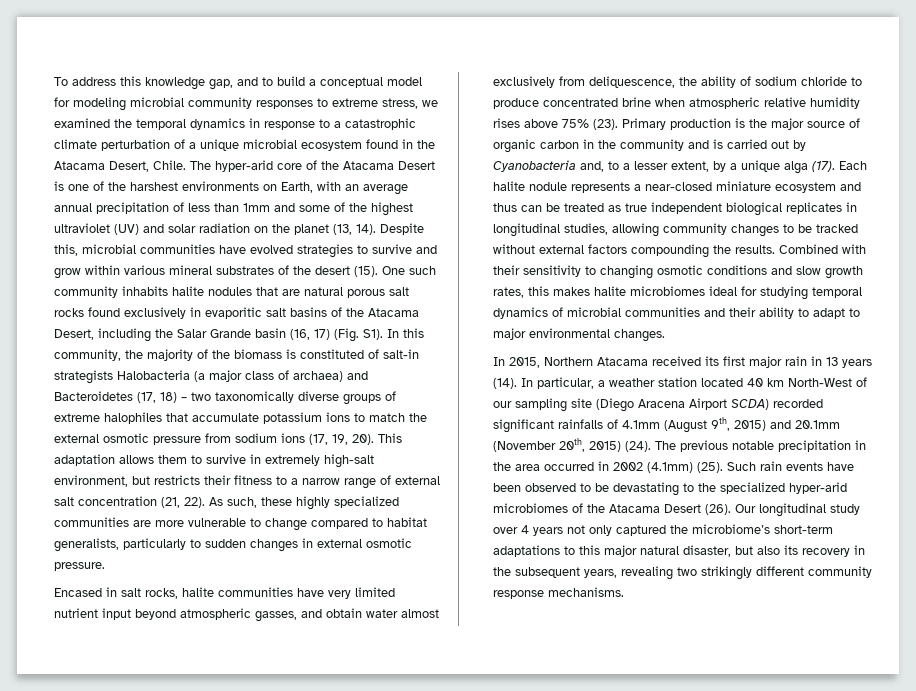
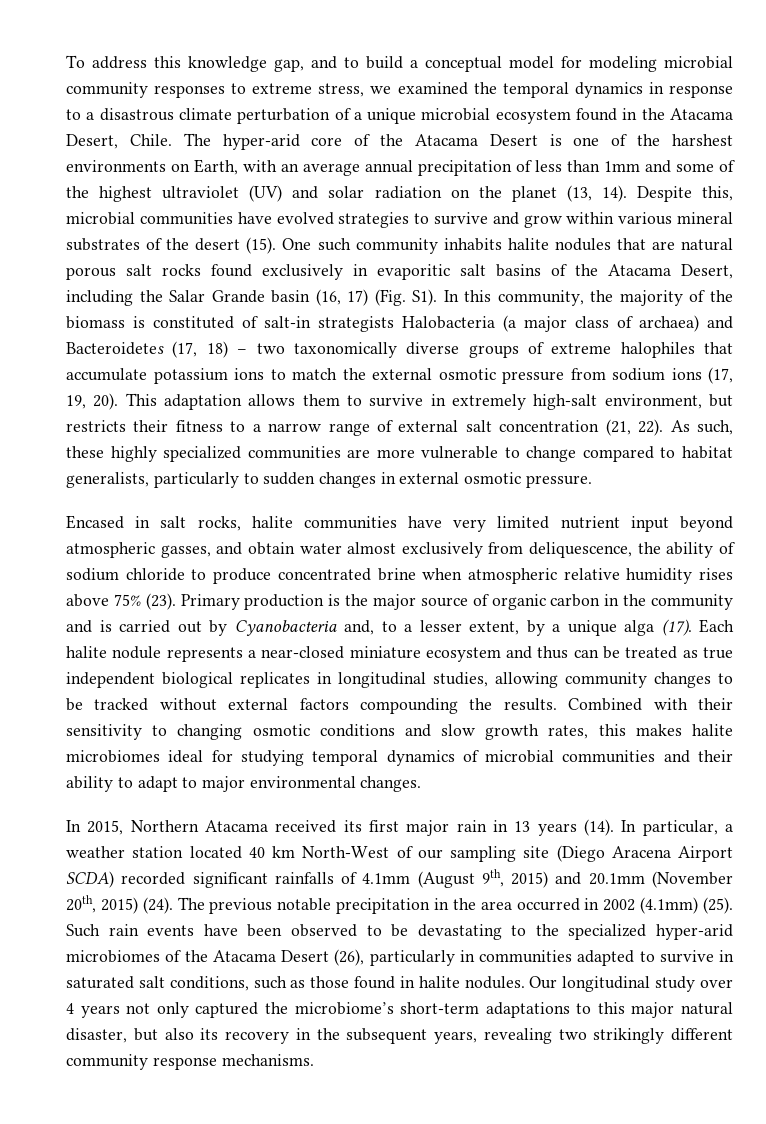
- To address this knowledge gap, and to build a conceptual model for modeling microbial community responses to extreme stress, we examined the temporal dynamics in response to a catastrophic climate perturbation of a unique microbial ecosystem found in the Atacama Desert, Chile.
+ To address this knowledge gap, and to build a conceptual model for modeling microbial community responses to extreme stress, we examined the temporal dynamics in response to a disastrous climate perturbation of a unique microbial ecosystem found in the Atacama Desert, Chile.
- Such rain events have been observed to be devastating to the specialized hyper-arid microbiomes of the Atacama Desert (26).
+ Such rain events have been observed to be devastating to the specialized hyper-arid microbiomes of the Atacama Desert (26), particularly in communities adapted to survive in saturated salt conditions, such as those found in halite nodules.

